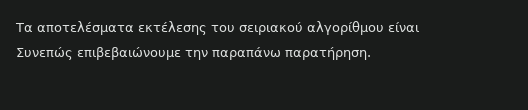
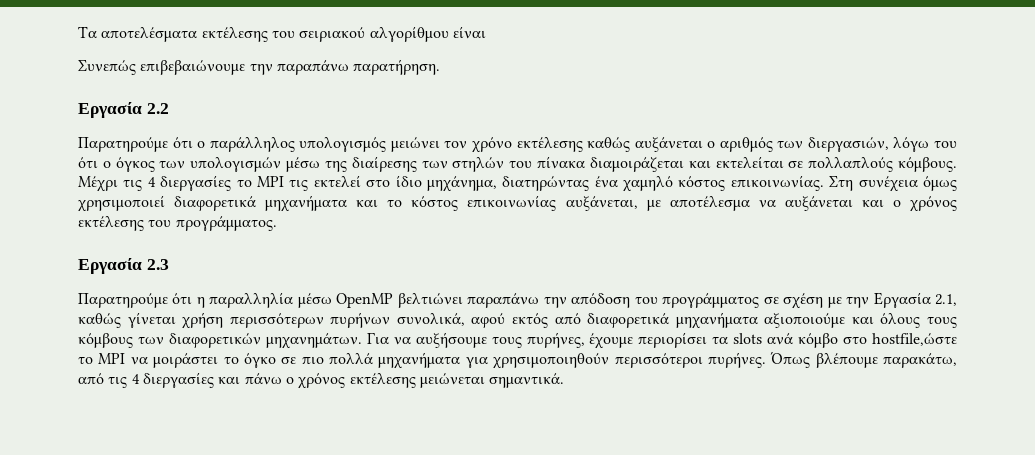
+ Εργασία 2.2
+ Παρατηρούμε ότι ο παράλληλος υπολογισμός μειώνει τον χρόνο εκτέλεσης καθώς αυξάνεται ο αριθμός των διεργασιών, λόγω του ότι o όγκος των υπολογισμών μέσω της διαίρεσης των στηλών του πίνακα διαμοιράζεται και εκτελείται σε πολλαπλούς κόμβους. Μέχρι τις 4 διεργασίες το MPI τις εκτελεί στο ίδιο μηχάνημα, διατηρώντας ένα χαμηλό κόστος επικοινωνίας. Στη συνέχεια όμως χρησιμοποιεί διαφορετικά μηχανήματα και το κόστος επικοινωνίας αυξάνεται, με αποτέλεσμα να αυξάνεται και ο χρόνος εκτέλεσης του προγράμματος.
+ Εργασία 2.3
+ Παρατηρούμε ότι η παραλληλία μέσω OpenMP βελτιώνει παραπάνω την απόδοση του προγράμματος σε σχέση με την Εργασία 2.1, καθώς γίνεται χρήση περισσότερων πυρήνων συνολικά, αφού εκτός από διαφορετικά μηχανήματα αξιοποιούμε και όλους τους κόμβους των διαφορετικών μηχανημάτων. Για να αυξήσουμε τους πυρήνες, έχουμε περιορίσει τα slots ανά κόμβο στο hostfile,ώστε το MPI να μοιράστει το όγκο σε πιο πολλά μηχανήματα για χρησιμοποιηθούν περισσότεροι πυρήνες. Όπως βλέπουμε παρακάτω, από τις 4 διεργασίες και πάνω ο χρόνος εκτέλεσης μειώνεται σημαντικά.

